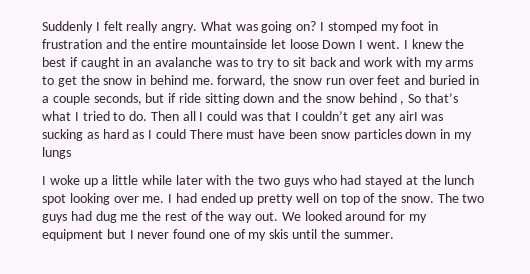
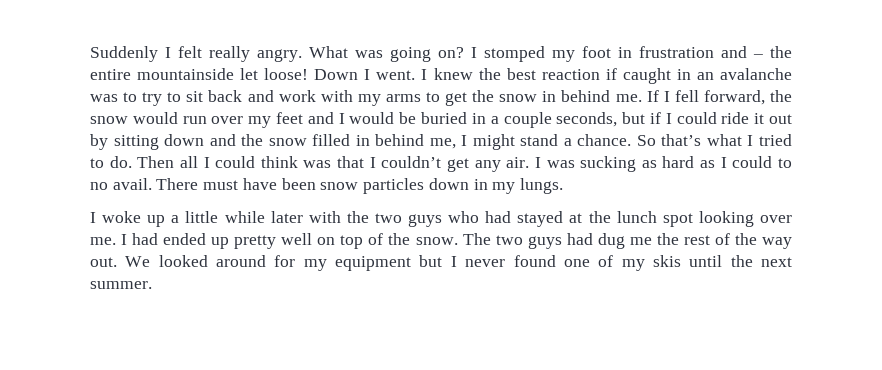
- I stomped my foot in frustration and the entire mountainside let loose Down I went.
+ I stomped my foot in frustration and – the entire mountainside let loose! Down I went.
- I knew the best if caught in an avalanche was to try to sit back and work with my arms to get the snow in behind me. forward, the snow run over feet and buried in a couple seconds, but if ride sitting down and the snow behind , So that’s what I tried to do.
+ I knew the best reaction if caught in an avalanche was to try to sit back and work with my arms to get the snow in behind me. If I fell forward, the snow would run over my feet and I would be buried in a couple seconds, but if I could ride it out by sitting down and the snow filled in behind me, I might stand a chance. So that’s what I tried to do.
- Then all I could was that I couldn’t get any airI was sucking as hard as I could There must have been snow particles down in my lungs
+ Then all I could think was that I couldn’t get any air. I was sucking as hard as I could to no avail. There must have been snow particles down in my lungs.
- We looked around for my equipment but I never found one of my skis until the summer.
+ We looked around for my equipment but I never found one of my skis until the next summer.

